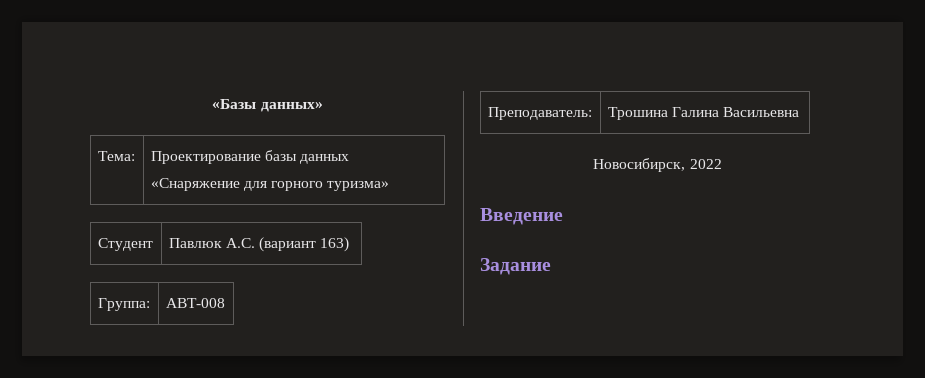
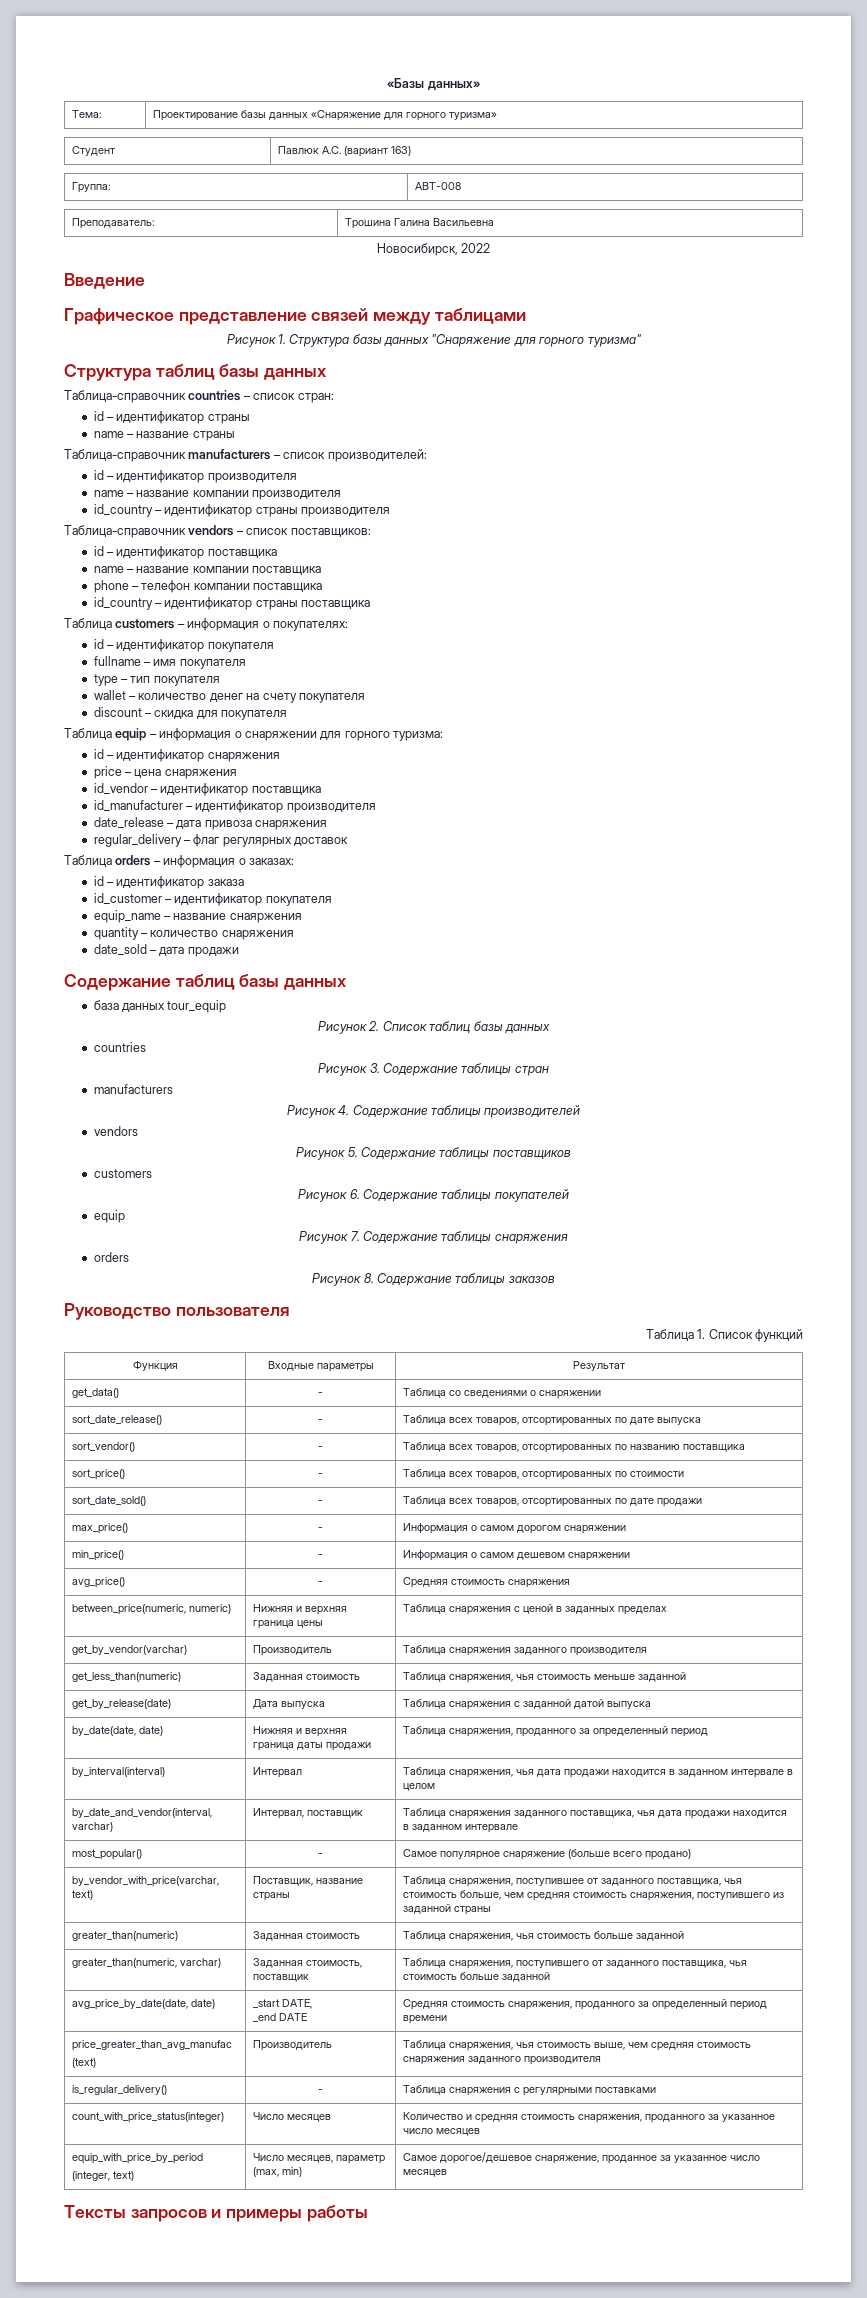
- Задание
+ Графическое представление связей между таблицами
+ Рисунок 1. Структура базы данных "Снаряжение для горного туризма"
+ Структура таблиц базы данных
+ Таблица-справочник countries – список стран:
+ id – идентификатор страны
+ name – название страны
+ Таблица-справочник manufacturers – список производителей:
+ id – идентификатор производителя
+ name – название компании производителя
+ id_country – идентификатор страны производителя
+ Таблица-справочник vendors – список поставщиков:
+ id – идентификатор поставщика
+ name – название компании поставщика
+ phone – телефон компании поставщика
+ id_country – идентификатор страны поставщика
+ Таблица customers – информация о покупателях:
+ id – идентификатор покупателя
+ fullname – имя покупателя
+ type – тип покупателя
+ wallet – количество денег на счету покупателя
+ discount – скидка для покупателя
+ Таблица equip – информация о снаряжении для горного туризма:
+ id – идентификатор снаряжения
+ price – цена снаряжения
+ id_vendor – идентификатор поставщика
+ id_manufacturer – идентификатор производителя
+ date_release – дата привоза снаряжения
+ regular_delivery – флаг регулярных доставок
+ Таблица orders – информация о заказах:
+ id – идентификатор заказа
+ id_customer – идентификатор покупателя
+ equip_name – название снаяржения
+ quantity – количество снаряжения
+ date_sold – дата продажи
+ Содержание таблиц базы данных
+ база данных tour_equip
+ Рисунок 2. Список таблиц базы данных
+ countries
+ Рисунок 3. Содержание таблицы стран
+ manufacturers
+ Рисунок 4. Содержание таблицы производителей
+ vendors
+ Рисунок 5. Содержание таблицы поставщиков
+ customers
+ Рисунок 6. Содержание таблицы покупателей
+ equip
+ Рисунок 7. Содержание таблицы снаряжения
+ orders
+ Рисунок 8. Содержание таблицы заказов
+ Руководство пользователя
+ Таблица 1. Список функций
+ Функция | Входные параметры | Результат
+ get_data() | - | Таблица со сведениями о снаряжении
+ sort_date_release() | - | Таблица всех товаров, отсортированных по дате выпуска
+ sort_vendor() | - | Таблица всех товаров, отсортированных по названию поставщика
+ sort_price() | - | Таблица всех товаров, отсортированных по стоимости
+ sort_date_sold() | - | Таблица всех товаров, отсортированных по дате продажи
+ max_price() | - | Информация о самом дорогом снаряжении
+ min_price() | - | Информация о самом дешевом снаряжении
+ avg_price() | - | Средняя стоимость снаряжения
+ between_price(numeric, numeric) | Нижняя и верхняя граница цены | Таблица снаряжения с ценой в заданных пределах
+ get_by_vendor(varchar) | Производитель | Таблица снаряжения заданного производителя
+ get_less_than(numeric) | Заданная стоимость | Таблица снаряжения, чья стоимость меньше заданной
+ get_by_release(date) | Дата выпуска | Таблица снаряжения с заданной датой выпуска
+ by_date(date, date) | Нижняя и верхняя граница даты продажи | Таблица снаряжения, проданного за определенный период
+ by_interval(interval) | Интервал | Таблица снаряжения, чья дата продажи находится в заданном интервале в целом
+ by_date_and_vendor(interval, varchar) | Интервал, поставщик | Таблица снаряжения заданного поставщика, чья дата продажи находится в заданном интервале
+ most_popular() | - | Самое популярное снаряжение (больше всего продано)
+ by_vendor_with_price(varchar, text) | Поставщик, название страны | Таблица снаряжения, поступившее от заданного поставщика, чья стоимость больше, чем средняя стоимость снаряжения, поступившего из заданной страны
+ greater_than(numeric) | Заданная стоимость | Таблица снаряжения, чья стоимость больше заданной
+ greater_than(numeric, varchar) | Заданная стоимость, поставщик | Таблица снаряжения, поступившего от заданного поставщика, чья стоимость больше заданной
+ avg_price_by_date(date, date) | _start DATE,
+ _end DATE | Средняя стоимость снаряжения, проданного за определенный период времени
+ price_greater_than_avg_manufac
+ (text) | Производитель | Таблица снаряжения, чья стоимость выше, чем средняя стоимость снаряжения заданного производителя
+ is_regular_delivery() | - | Таблица снаряжения с регулярными поставками
+ count_with_price_status(integer) | Число месяцев | Количество и средняя стоимость снаряжения, проданного за указанное число месяцев
+ equip_with_price_by_period
+ (integer, text) | Число месяцев, параметр (max, min) | Самое дорогое/дешевое снаряжение, проданное за указанное число месяцев
+ Тексты запросов и примеры работы

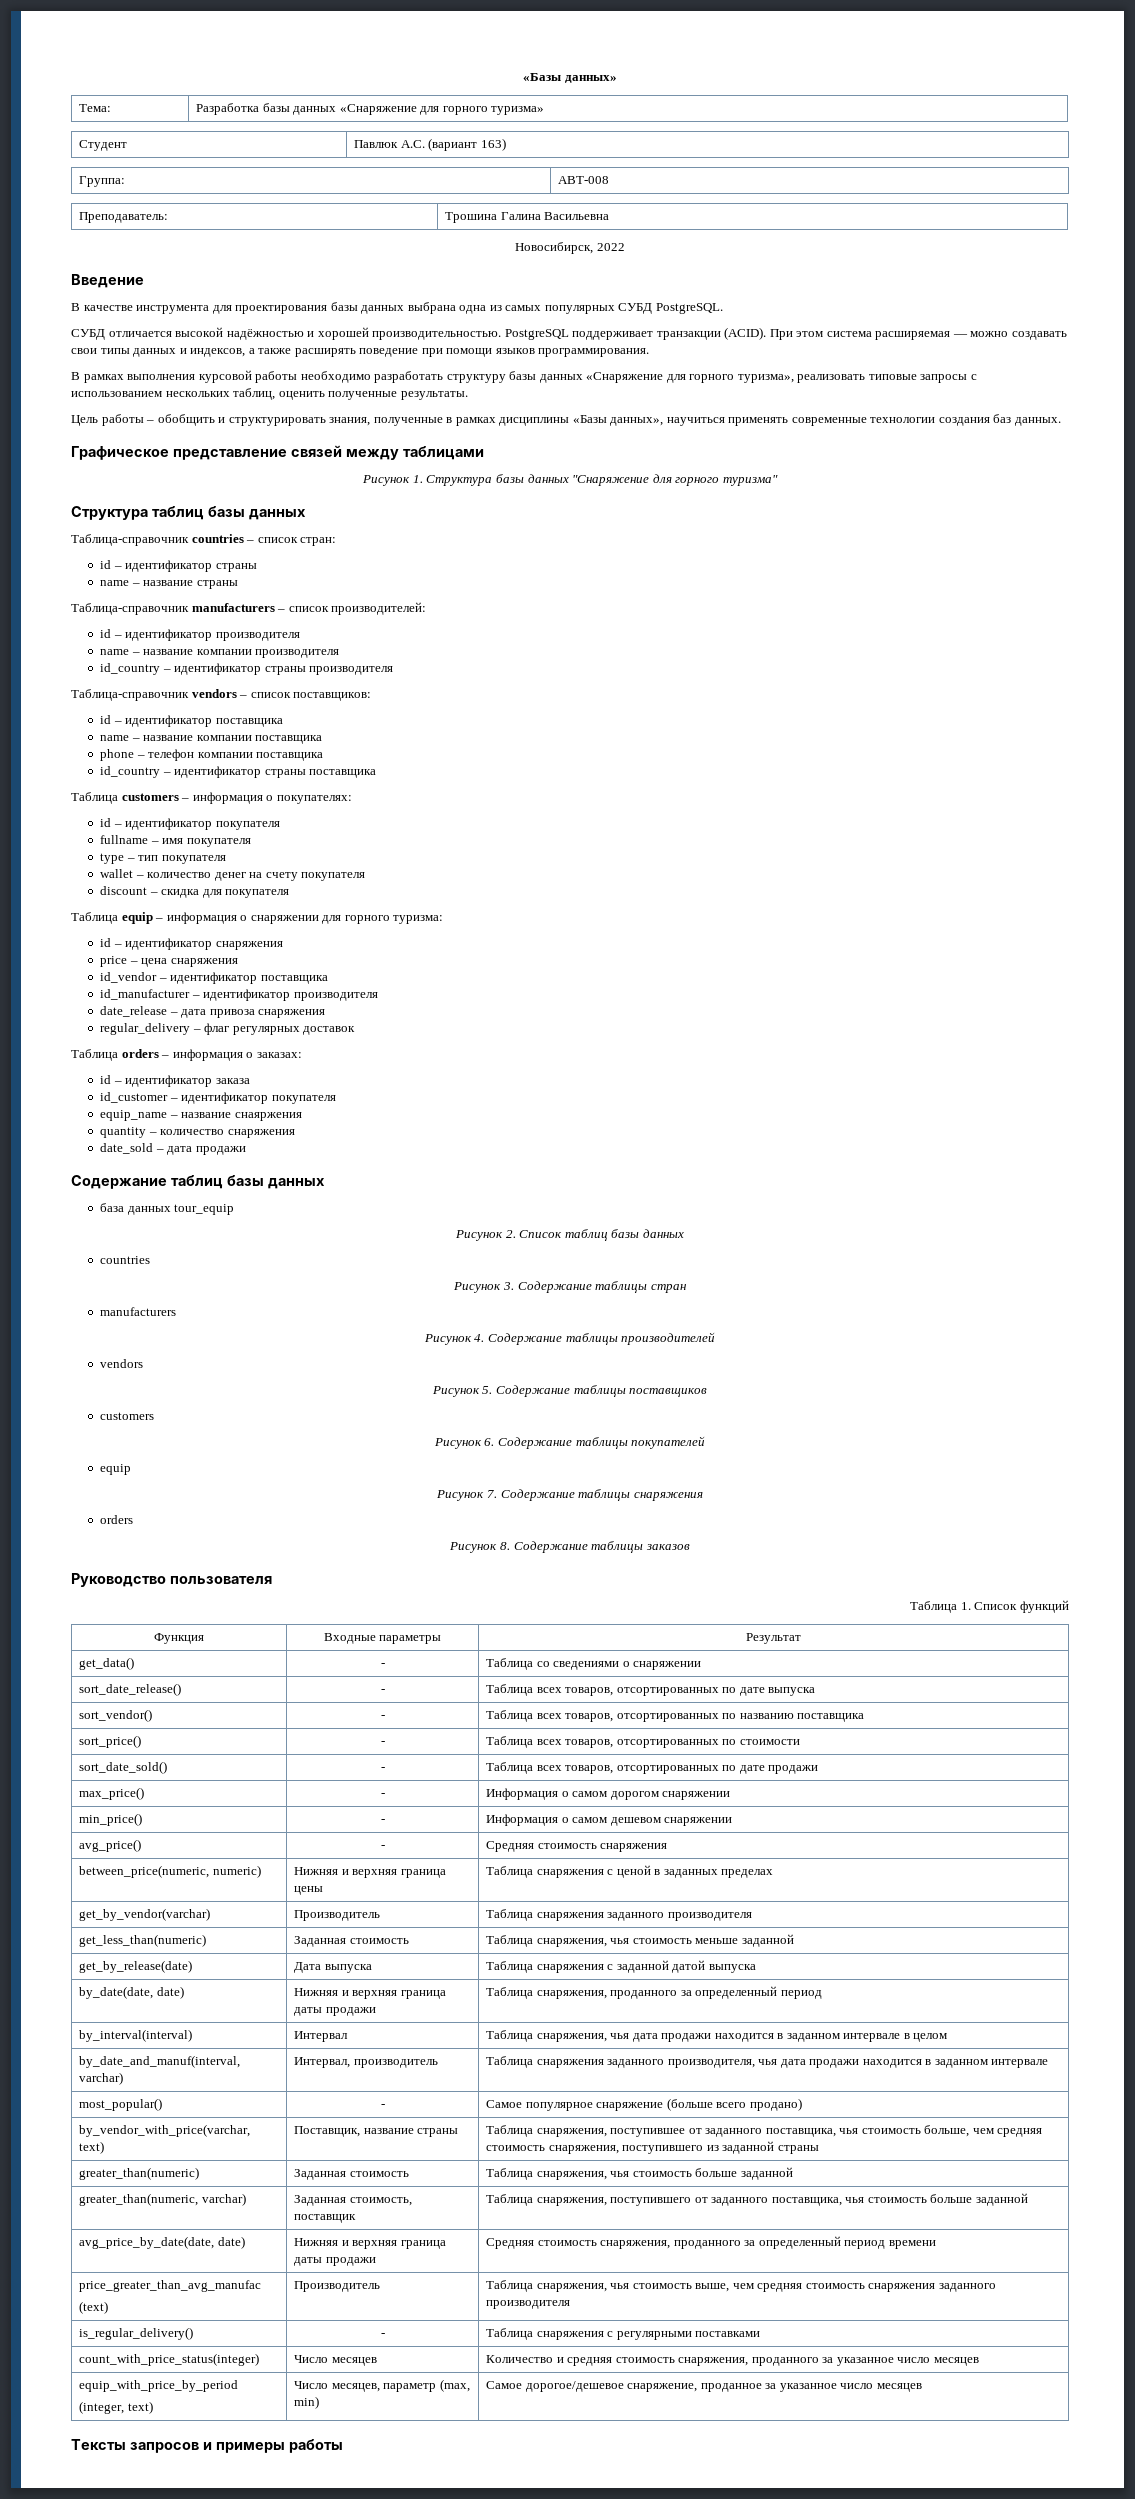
- Тема: | Проектирование базы данных «Снаряжение для горного туризма»
+ Тема: | Разработка базы данных «Снаряжение для горного туризма»
+ В качестве инструмента для проектирования базы данных выбрана одна из самых популярных СУБД PostgreSQL.
+ СУБД отличается высокой надёжностью и хорошей производительностью. PostgreSQL поддерживает транзакции (ACID). При этом система расширяемая — можно создавать свои типы данных и индексов, а также расширять поведение при помощи языков программирования.
+ В рамках выполнения курсовой работы необходимо разработать структуру базы данных «Снаряжение для горного туризма», реализовать типовые запросы с использованием нескольких таблиц, оценить полученные результаты.
+ Цель работы – обобщить и структурировать знания, полученные в рамках дисциплины «Базы данных», научиться применять современные технологии создания баз данных.
- by_date_and_vendor(interval, varchar) | Интервал, поставщик | Таблица снаряжения заданного поставщика, чья дата продажи находится в заданном интервале
+ by_date_and_manuf(interval, varchar) | Интервал, производитель | Таблица снаряжения заданного производителя, чья дата продажи находится в заданном интервале
- avg_price_by_date(date, date) | _start DATE,
- _end DATE | Средняя стоимость снаряжения, проданного за определенный период времени
+ avg_price_by_date(date, date) | Нижняя и верхняя граница даты продажи | Средняя стоимость снаряжения, проданного за определенный период времени

